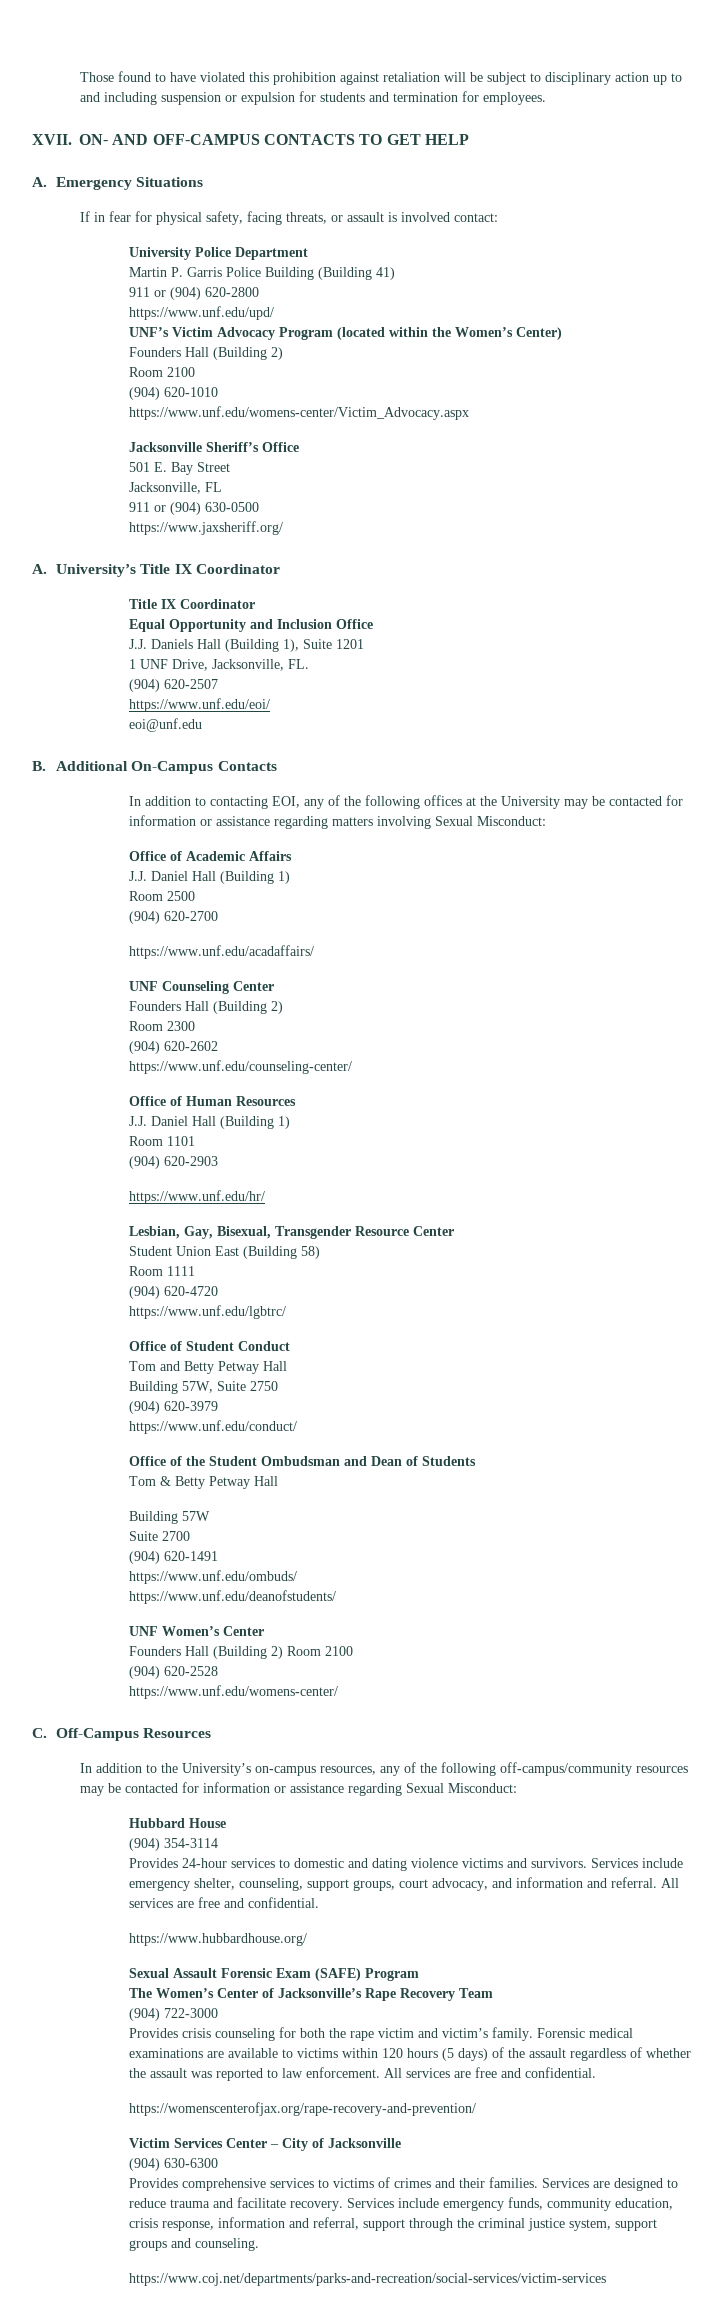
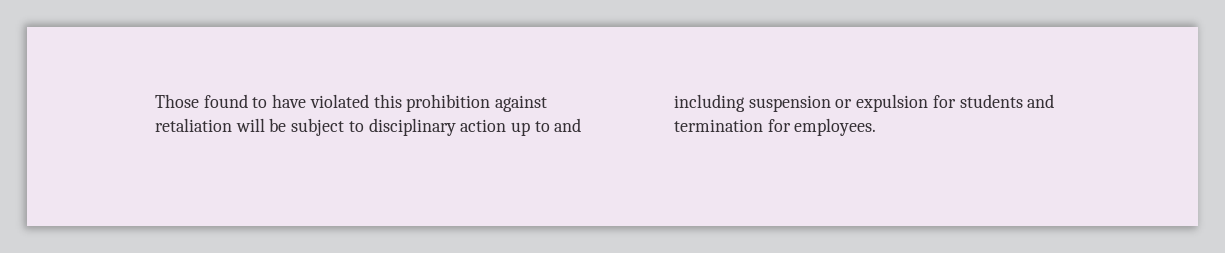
- XVII. ON- AND OFF-CAMPUS CONTACTS TO GET HELP
- A. Emergency Situations
- If in fear for physical safety, facing threats, or assault is involved contact:
- University Police Department
- Martin P. Garris Police Building (Building 41)
- 911 or (904) 620-2800
- https://www.unf.edu/upd/
- UNF’s Victim Advocacy Program (located within the Women’s Center)
- Founders Hall (Building 2)
- Room 2100
- (904) 620-1010
- https://www.unf.edu/womens-center/Victim_Advocacy.aspx
- Jacksonville Sheriff’s Office
- 501 E. Bay Street
- Jacksonville, FL
- 911 or (904) 630-0500
- https://www.jaxsheriff.org/
- A. University’s Title IX Coordinator
- Title IX Coordinator
- Equal Opportunity and Inclusion Office
- J.J. Daniels Hall (Building 1), Suite 1201
- 1 UNF Drive, Jacksonville, FL.
- (904) 620-2507
- https://www.unf.edu/eoi/
- eoi@unf.edu
- B. Additional On-Campus Contacts
- In addition to contacting EOI, any of the following offices at the University may be contacted for information or assistance regarding matters involving Sexual Misconduct:
- Office of Academic Affairs
- J.J. Daniel Hall (Building 1)
- Room 2500
- (904) 620-2700
- https://www.unf.edu/acadaffairs/
- UNF Counseling Center
- Founders Hall (Building 2)
- Room 2300
- (904) 620-2602
- https://www.unf.edu/counseling-center/
- Office of Human Resources
- J.J. Daniel Hall (Building 1)
- Room 1101
- (904) 620-2903
- https://www.unf.edu/hr/
- Lesbian, Gay, Bisexual, Transgender Resource Center
- Student Union East (Building 58)
- Room 1111
- (904) 620-4720
- https://www.unf.edu/lgbtrc/
- Office of Student Conduct
- Tom and Betty Petway Hall
- Building 57W, Suite 2750
- (904) 620-3979
- https://www.unf.edu/conduct/
- Office of the Student Ombudsman and Dean of Students
- Tom & Betty Petway Hall
- Building 57W
- Suite 2700
- (904) 620-1491
- https://www.unf.edu/ombuds/
- https://www.unf.edu/deanofstudents/
- UNF Women’s Center
- Founders Hall (Building 2) Room 2100
- (904) 620-2528
- https://www.unf.edu/womens-center/
- C. Off-Campus Resources
- In addition to the University’s on-campus resources, any of the following off-campus/community resources may be contacted for information or assistance regarding Sexual Misconduct:
- Hubbard House
- (904) 354-3114
- Provides 24-hour services to domestic and dating violence victims and survivors. Services include emergency shelter, counseling, support groups, court advocacy, and information and referral. All services are free and confidential.
- https://www.hubbardhouse.org/
- Sexual Assault Forensic Exam (SAFE) Program
- The Women’s Center of Jacksonville’s Rape Recovery Team
- (904) 722-3000
- Provides crisis counseling for both the rape victim and victim’s family. Forensic medical examinations are available to victims within 120 hours (5 days) of the assault regardless of whether the assault was reported to law enforcement. All services are free and confidential.
- https://womenscenterofjax.org/rape-recovery-and-prevention/
- Victim Services Center – City of Jacksonville
- (904) 630-6300
- Provides comprehensive services to victims of crimes and their families. Services are designed to reduce trauma and facilitate recovery. Services include emergency funds, community education, crisis response, information and referral, support through the criminal justice system, support groups and counseling.
- https://www.coj.net/departments/parks-and-recreation/social-services/victim-services

